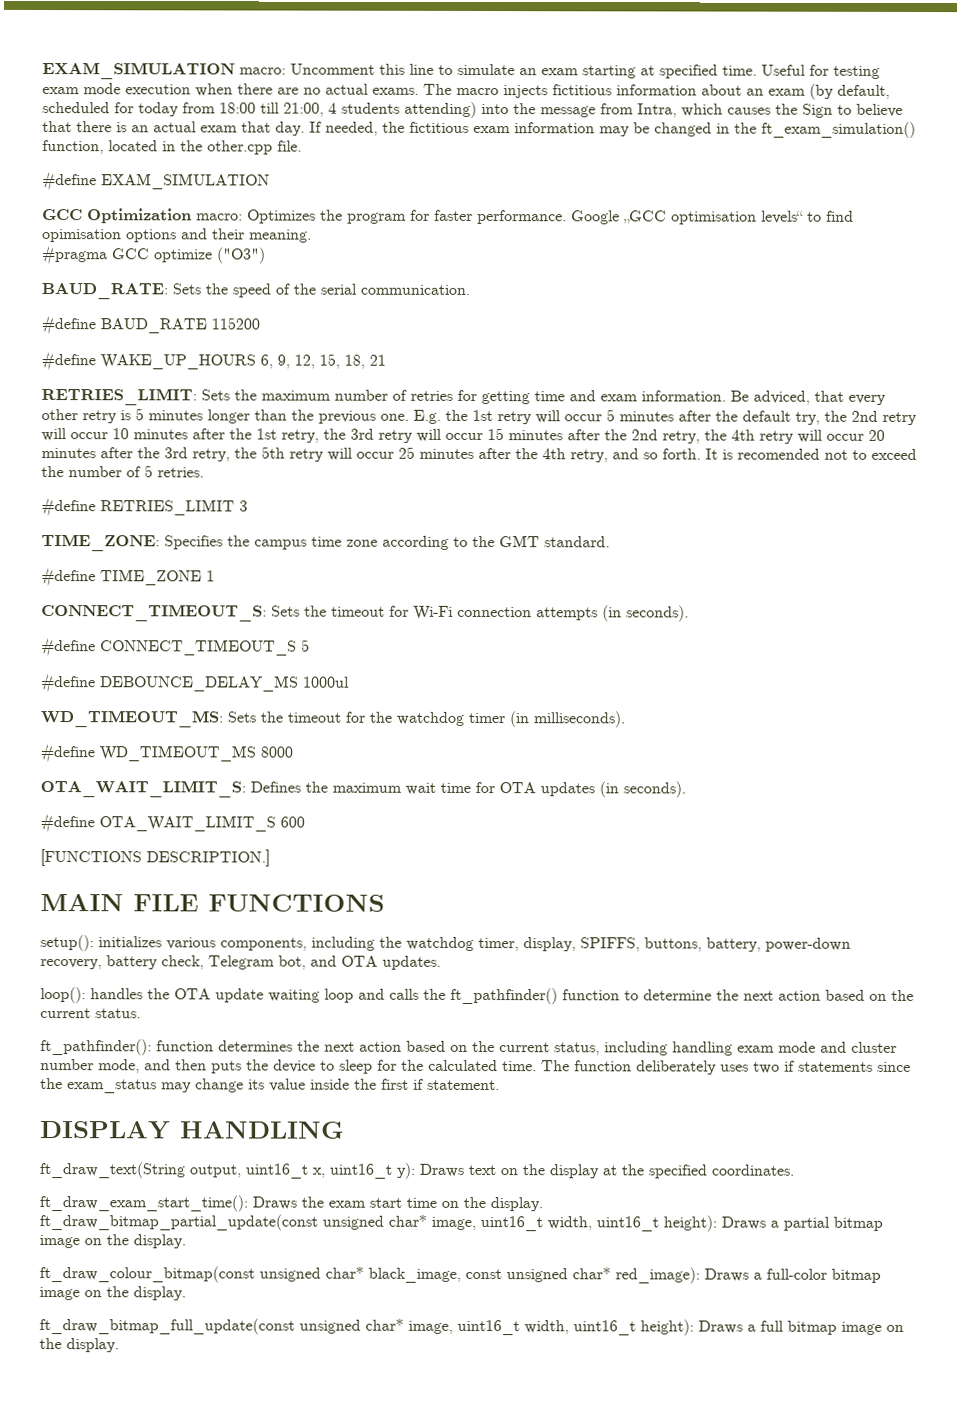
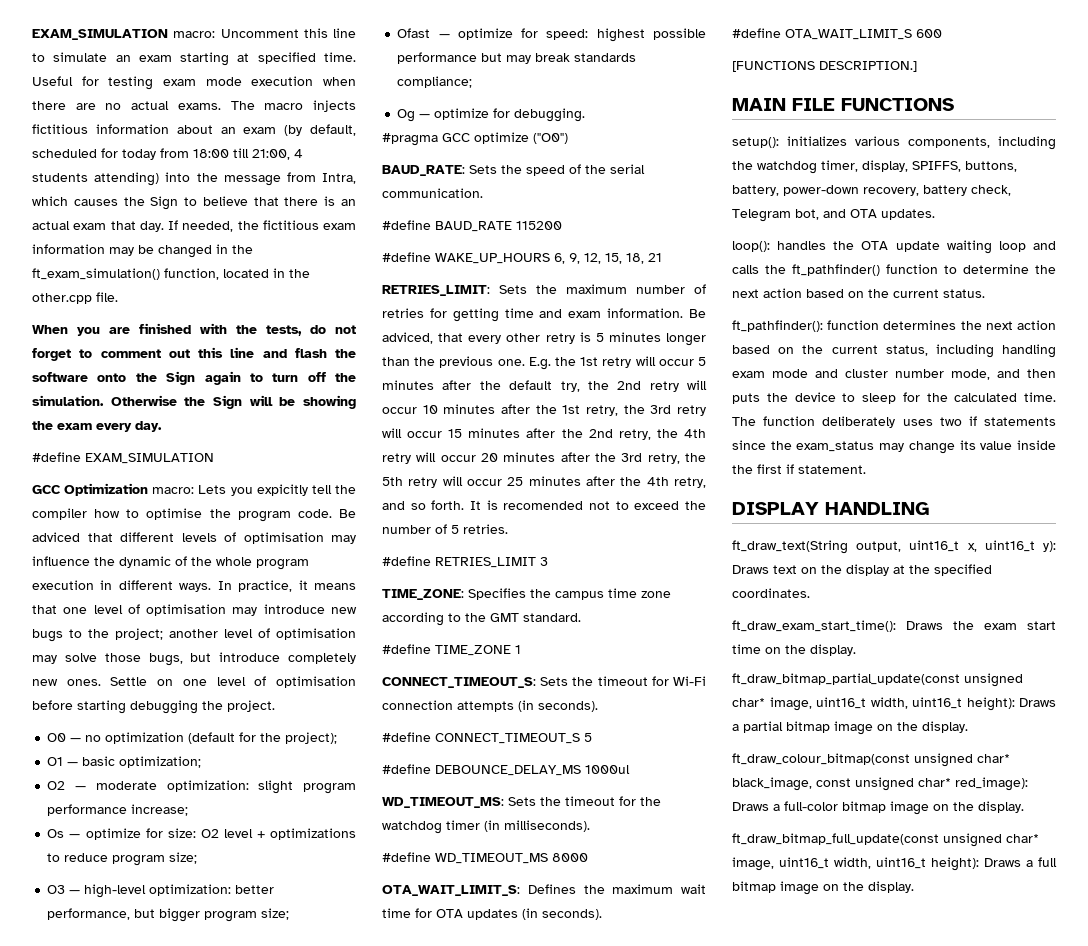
+ When you are finished with the tests, do not forget to comment out this line and flash the software onto the Sign again to turn off the simulation. Otherwise the Sign will be showing the exam every day.
- GCC Optimization macro: Optimizes the program for faster performance. Google „GCC optimisation levels“ to find opimisation options and their meaning.
+ GCC Optimization macro: Lets you expicitly tell the compiler how to optimise the program code. Be adviced that different levels of optimisation may influence the dynamic of the whole program execution in different ways. In practice, it means that one level of optimisation may introduce new bugs to the project; another level of optimisation may solve those bugs, but introduce completely new ones. Settle on one level of optimisation before starting debugging the project.
+ O0 — no optimization (default for the project);
+ O1 — basic optimization;
+ O2 — moderate optimization: slight program performance increase;
+ Os — optimize for size: O2 level + optimizations to reduce program size;
+ O3 — high-level optimization: better performance, but bigger program size;
+ Ofast — optimize for speed: highest possible performance but may break standards compliance;
+ Og — optimize for debugging.
- #pragma GCC optimize ("O3")
+ #pragma GCC optimize ("O0")

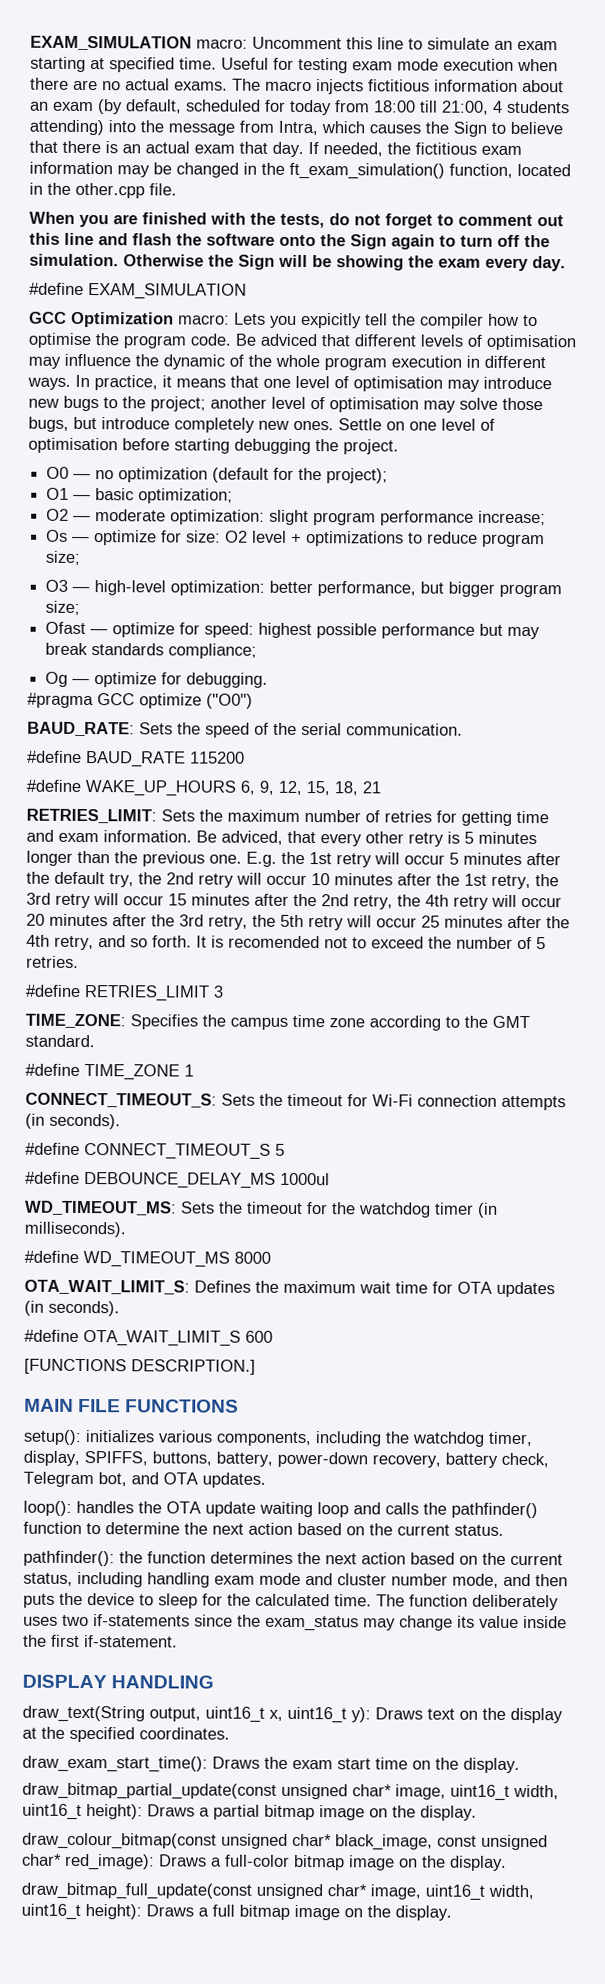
- loop(): handles the OTA update waiting loop and calls the ft_pathfinder() function to determine the next action based on the current status.
+ loop(): handles the OTA update waiting loop and calls the pathfinder() function to determine the next action based on the current status.
- ft_pathfinder(): function determines the next action based on the current status, including handling exam mode and cluster number mode, and then puts the device to sleep for the calculated time.
+ pathfinder(): the function determines the next action based on the current status, including handling exam mode and cluster number mode, and then puts the device to sleep for the calculated time.
- The function deliberately uses two if statements since the exam_status may change its value inside the first if statement.
+ The function deliberately uses two if-statements since the exam_status may change its value inside the first if-statement.
- ft_draw_text(String output, uint16_t x, uint16_t y): Draws text on the display at the specified coordinates.
+ draw_text(String output, uint16_t x, uint16_t y): Draws text on the display at the specified coordinates.
- ft_draw_exam_start_time(): Draws the exam start time on the display.
+ draw_exam_start_time(): Draws the exam start time on the display.
- ft_draw_bitmap_partial_update(const unsigned char* image, uint16_t width, uint16_t height): Draws a partial bitmap image on the display.
+ draw_bitmap_partial_update(const unsigned char* image, uint16_t width, uint16_t height): Draws a partial bitmap image on the display.
- ft_draw_colour_bitmap(const unsigned char* black_image, const unsigned char* red_image): Draws a full-color bitmap image on the display.
+ draw_colour_bitmap(const unsigned char* black_image, const unsigned char* red_image): Draws a full-color bitmap image on the display.
- ft_draw_bitmap_full_update(const unsigned char* image, uint16_t width, uint16_t height): Draws a full bitmap image on the display.
+ draw_bitmap_full_update(const unsigned char* image, uint16_t width, uint16_t height): Draws a full bitmap image on the display.

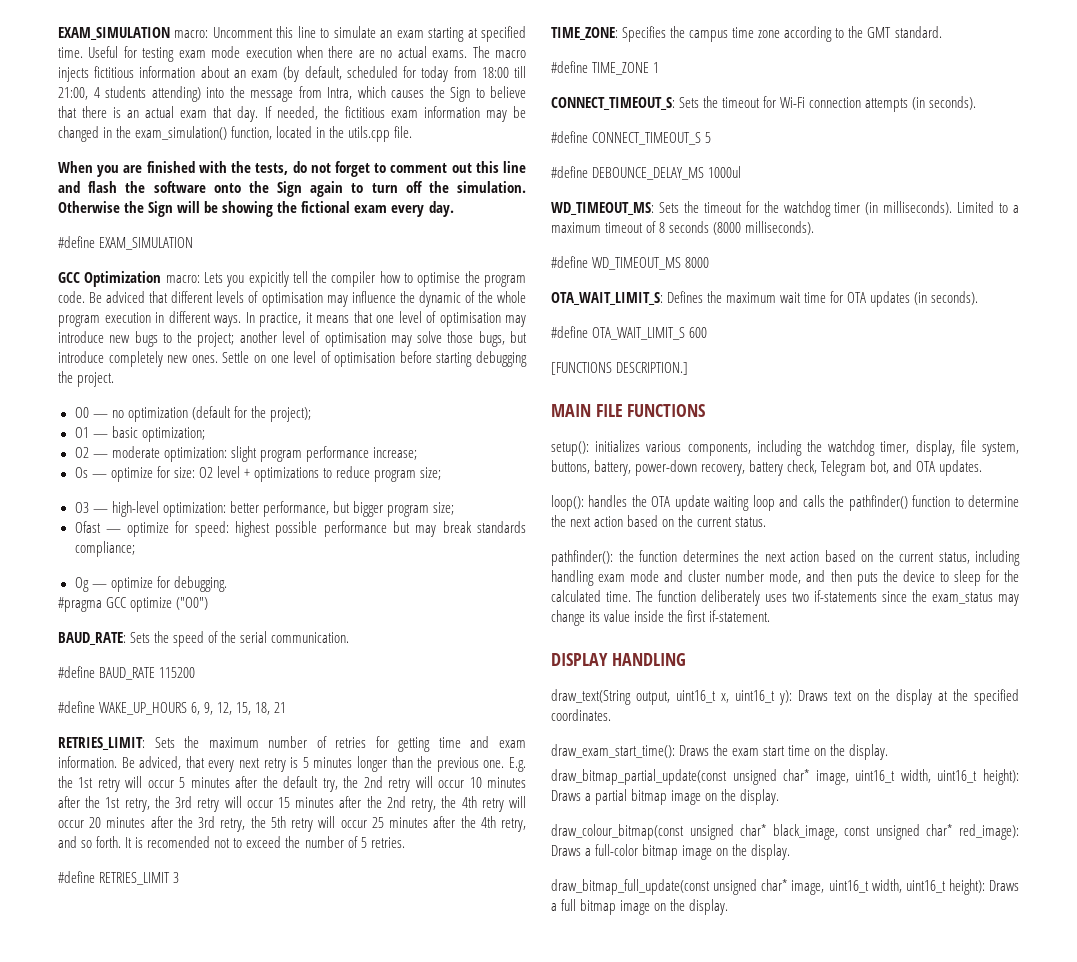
- If needed, the fictitious exam information may be changed in the ft_exam_simulation() function, located in the other.cpp file.
+ If needed, the fictitious exam information may be changed in the exam_simulation() function, located in the utils.cpp file.
- Otherwise the Sign will be showing the exam every day.
+ Otherwise the Sign will be showing the fictional exam every day.
- Be adviced, that every other retry is 5 minutes longer than the previous one.
+ Be adviced, that every next retry is 5 minutes longer than the previous one.
+ Limited to a maximum timeout of 8 seconds (8000 milliseconds).
- setup(): initializes various components, including the watchdog timer, display, SPIFFS, buttons, battery, power-down recovery, battery check, Telegram bot, and OTA updates.
+ setup(): initializes various components, including the watchdog timer, display, file system, buttons, battery, power-down recovery, battery check, Telegram bot, and OTA updates.

